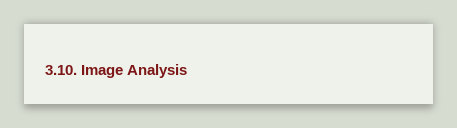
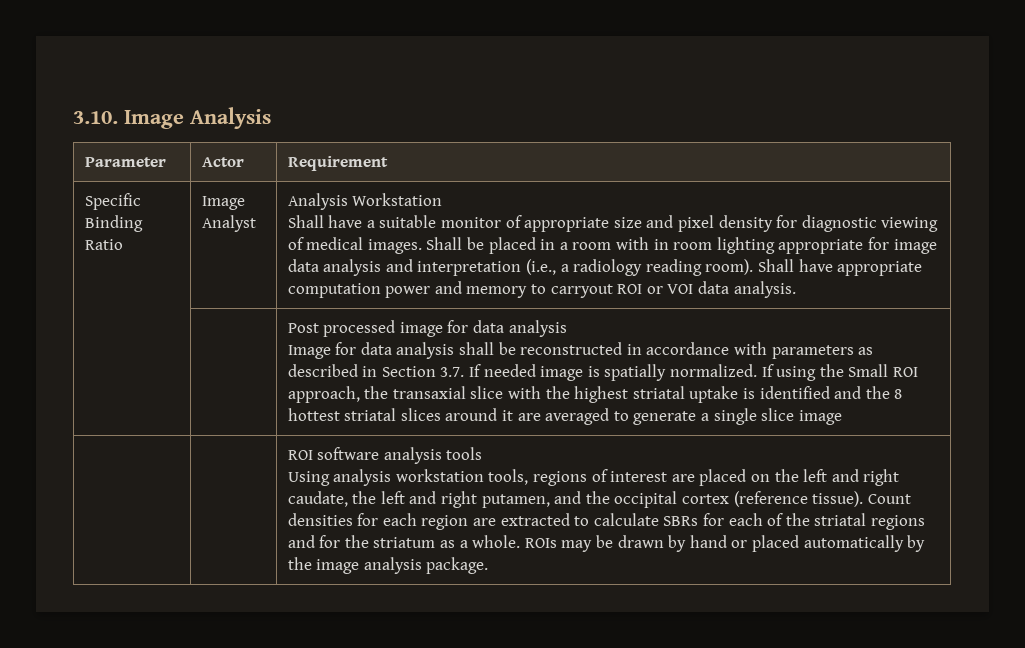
+ Parameter | Actor | Requirement
+ Specific Binding Ratio | Image Analyst | Analysis Workstation
+ Shall have a suitable monitor of appropriate size and pixel density for diagnostic viewing of medical images. Shall be placed in a room with in room lighting appropriate for image data analysis and interpretation (i.e., a radiology reading room). Shall have appropriate computation power and memory to carryout ROI or VOI data analysis.
+ | | Post processed image for data analysis
+ Image for data analysis shall be reconstructed in accordance with parameters as described in Section 3.7. If needed image is spatially normalized. If using the Small ROI approach, the transaxial slice with the highest striatal uptake is identified and the 8 hottest striatal slices around it are averaged to generate a single slice image
+ | | ROI software analysis tools
+ Using analysis workstation tools, regions of interest are placed on the left and right caudate, the left and right putamen, and the occipital cortex (reference tissue). Count densities for each region are extracted to calculate SBRs for each of the striatal regions and for the striatum as a whole. ROIs may be drawn by hand or placed automatically by the image analysis package.

